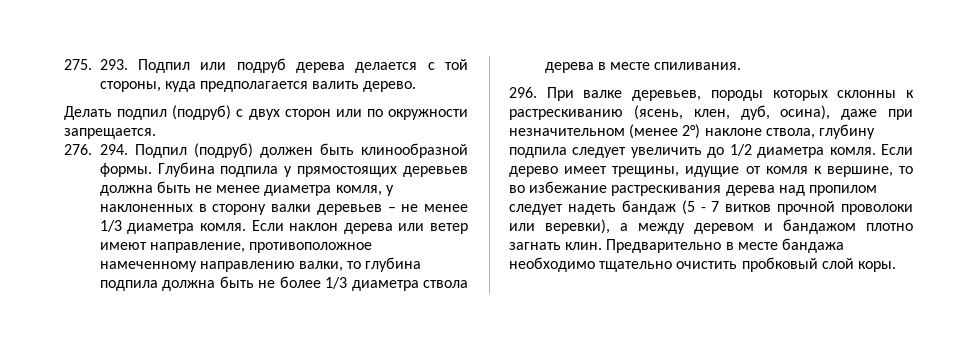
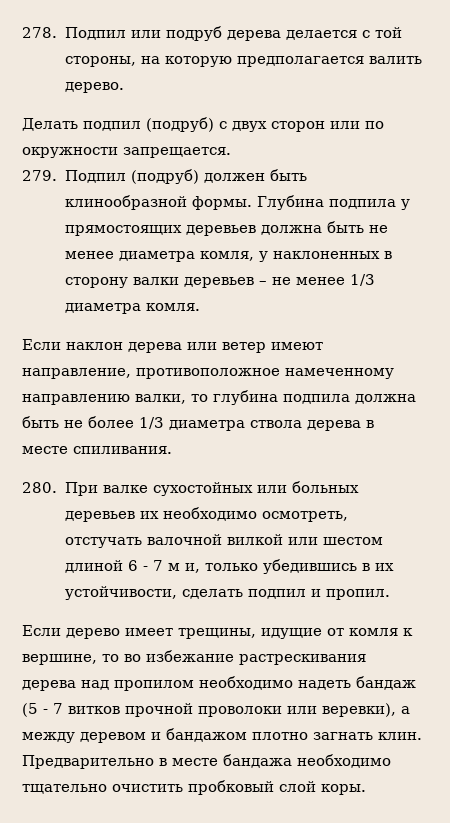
- 275. 293. Подпил или подруб дерева делается с той стороны, куда предполагается валить дерево.
+ 278. Подпил или подруб дерева делается с той стороны, на которую предполагается валить дерево.
- 276. 294. Подпил (подруб) должен быть клинообразной формы.
+ 279. Подпил (подруб) должен быть клинообразной формы.
- Глубина подпила у прямостоящих деревьев должна быть не менее диаметра комля, у наклоненных в сторону валки деревьев – не менее 1/3 диаметра комля. Если наклон дерева или ветер имеют направление, противоположное намеченному направлению валки, то глубина подпила должна быть не более 1/3 диаметра ствола дерева в месте спиливания.
+ Глубина подпила у прямостоящих деревьев должна быть не менее диаметра комля, у наклоненных в сторону валки деревьев – не менее 1/3 диаметра комля.
+ Если наклон дерева или ветер имеют направление, противоположное намеченному направлению валки, то глубина подпила должна быть не более 1/3 диаметра ствола дерева в месте спиливания.
- 296. При валке деревьев, породы которых склонны к растрескиванию (ясень, клен, дуб, осина), даже при незначительном (менее 2°) наклоне ствола, глубину подпила следует увеличить до 1/2 диаметра комля. Если дерево имеет трещины, идущие от комля к вершине, то во избежание растрескивания дерева над пропилом следует надеть бандаж (5 - 7 витков прочной проволоки или веревки), а между деревом и бандажом плотно загнать клин.
+ 280. При валке сухостойных или больных деревьев их необходимо осмотреть, отстучать валочной вилкой или шестом длиной 6 - 7 м и, только убедившись в их устойчивости, сделать подпил и пропил.
+ Если дерево имеет трещины, идущие от комля к вершине, то во избежание растрескивания дерева над пропилом необходимо надеть бандаж (5 - 7 витков прочной проволоки или веревки), а между деревом и бандажом плотно загнать клин.

